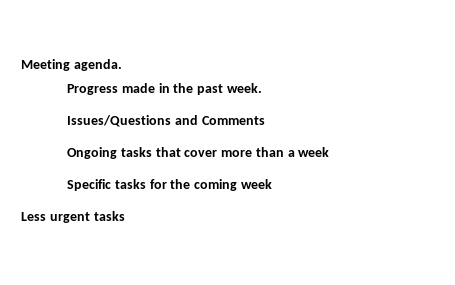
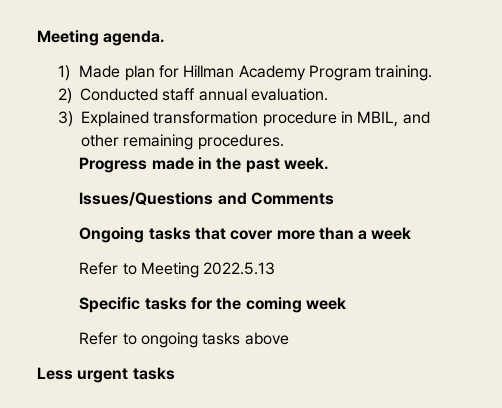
+ 1) Made plan for Hillman Academy Program training.
+ 2) Conducted staff annual evaluation.
+ 3) Explained transformation procedure in MBIL, and other remaining procedures.
+ Refer to Meeting 2022.5.13
+ Refer to ongoing tasks above

